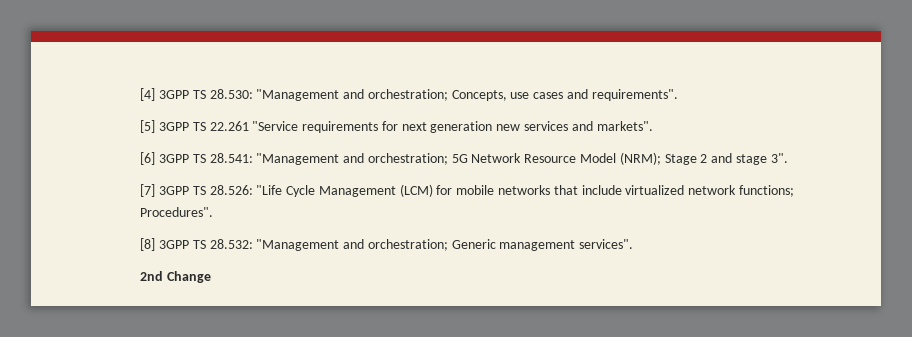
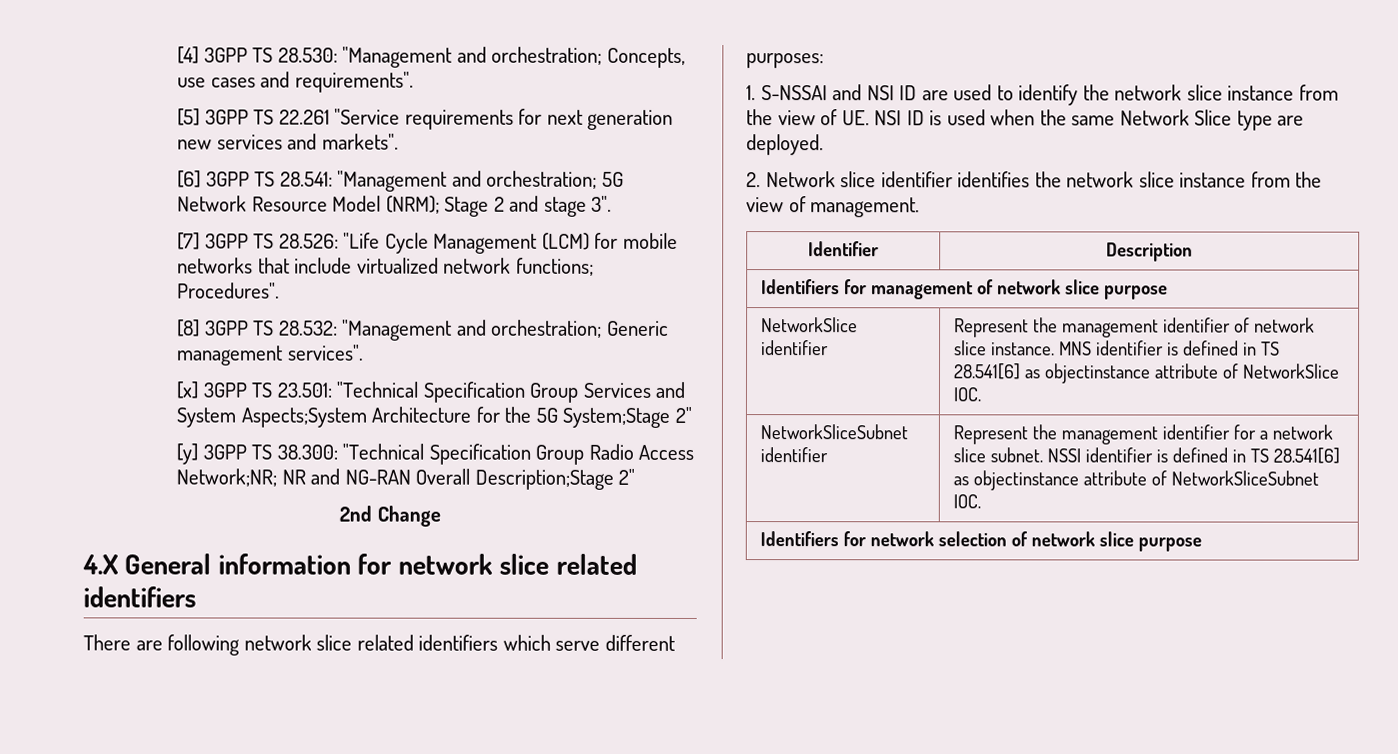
+ [x] 3GPP TS 23.501: "Technical Specification Group Services and System Aspects;System Architecture for the 5G System;Stage 2"
+ [y] 3GPP TS 38.300: "Technical Specification Group Radio Access Network;NR; NR and NG-RAN Overall Description;Stage 2"
  2nd Change
+ 4.X General information for network slice related identifiers
+ There are following network slice related identifiers which serve different purposes:
+ 1. S-NSSAI and NSI ID are used to identify the network slice instance from the view of UE. NSI ID is used when the same Network Slice type are deployed.
+ 2. Network slice identifier identifies the network slice instance from the view of management.
+ Identifier | Description
+ Identifiers for management of network slice purpose
+ NetworkSlice identifier | Represent the management identifier of network slice instance. MNS identifier is defined in TS 28.541[6] as objectinstance attribute of NetworkSlice IOC.
+ NetworkSliceSubnet identifier | Represent the management identifier for a network slice subnet. NSSI identifier is defined in TS 28.541[6] as objectinstance attribute of NetworkSliceSubnet IOC.
+ Identifiers for network selection of network slice purpose

